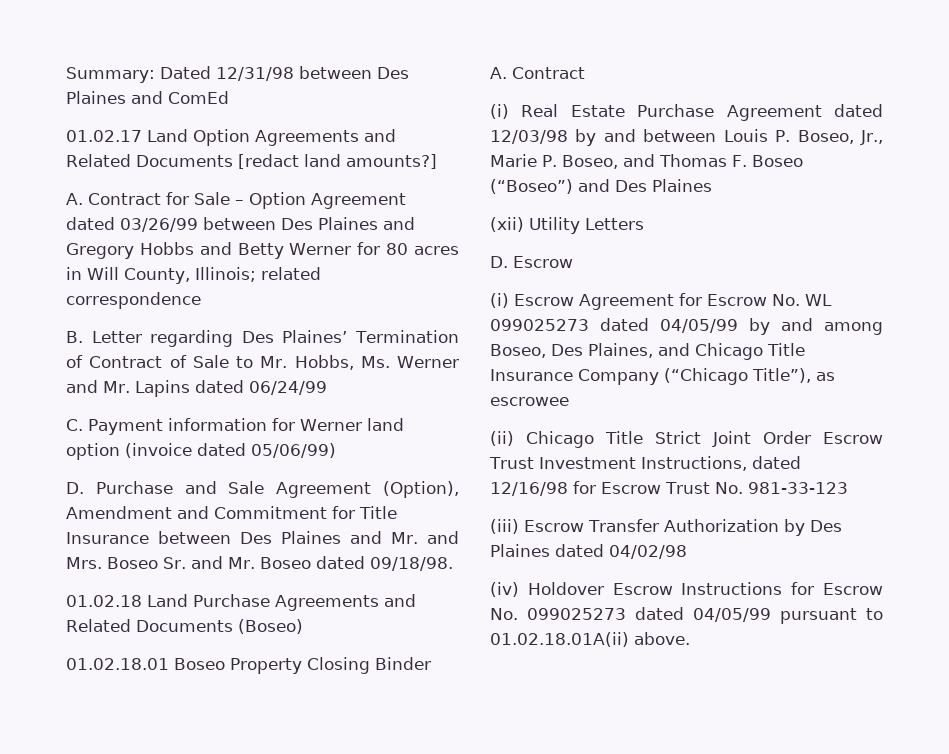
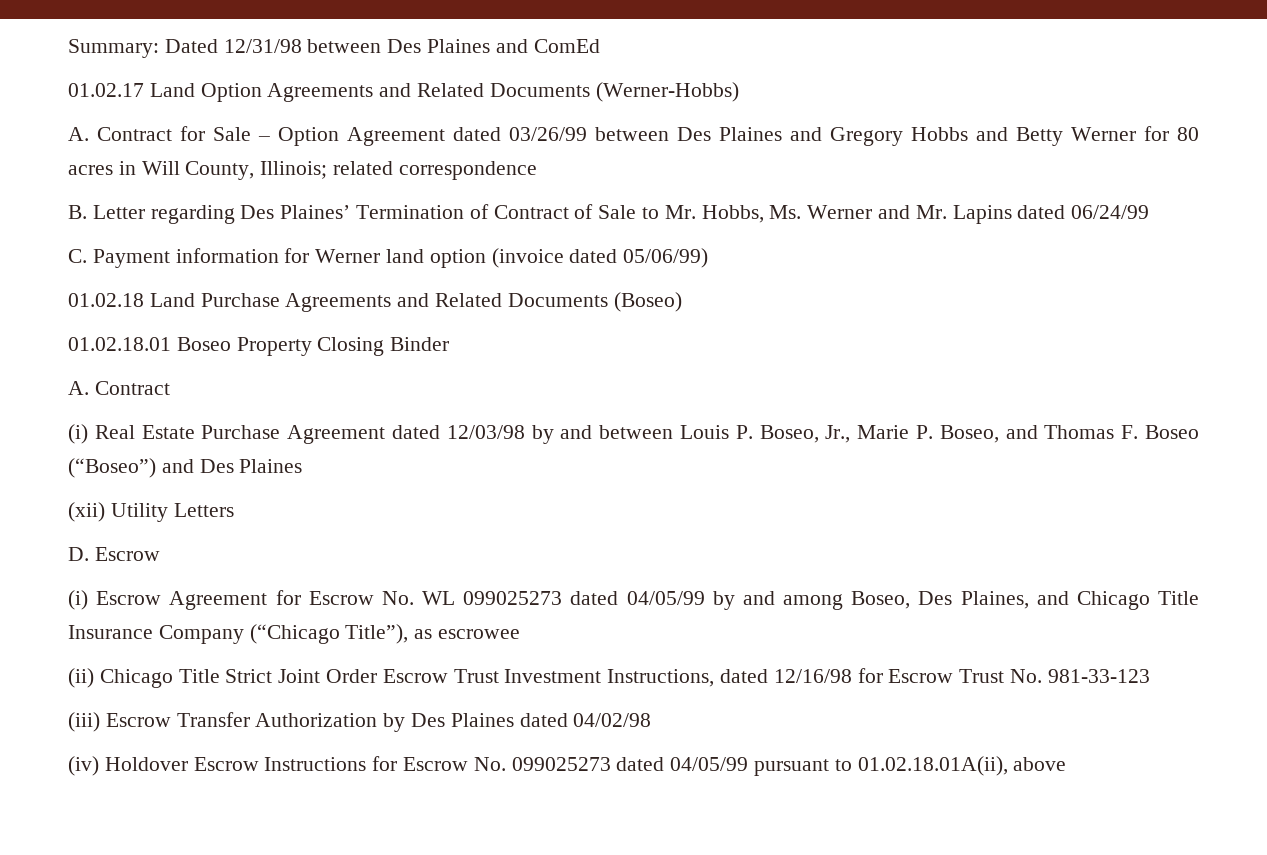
- 01.02.17 Land Option Agreements and Related Documents [redact land amounts?]
+ 01.02.17 Land Option Agreements and Related Documents (Werner-Hobbs)
- D. Purchase and Sale Agreement (Option), Amendment and Commitment for Title Insurance between Des Plaines and Mr. and Mrs. Boseo Sr. and Mr. Boseo dated 09/18/98.
- (iv) Holdover Escrow Instructions for Escrow No. 099025273 dated 04/05/99 pursuant to 01.02.18.01A(ii) above.
+ (iv) Holdover Escrow Instructions for Escrow No. 099025273 dated 04/05/99 pursuant to 01.02.18.01A(ii), above

